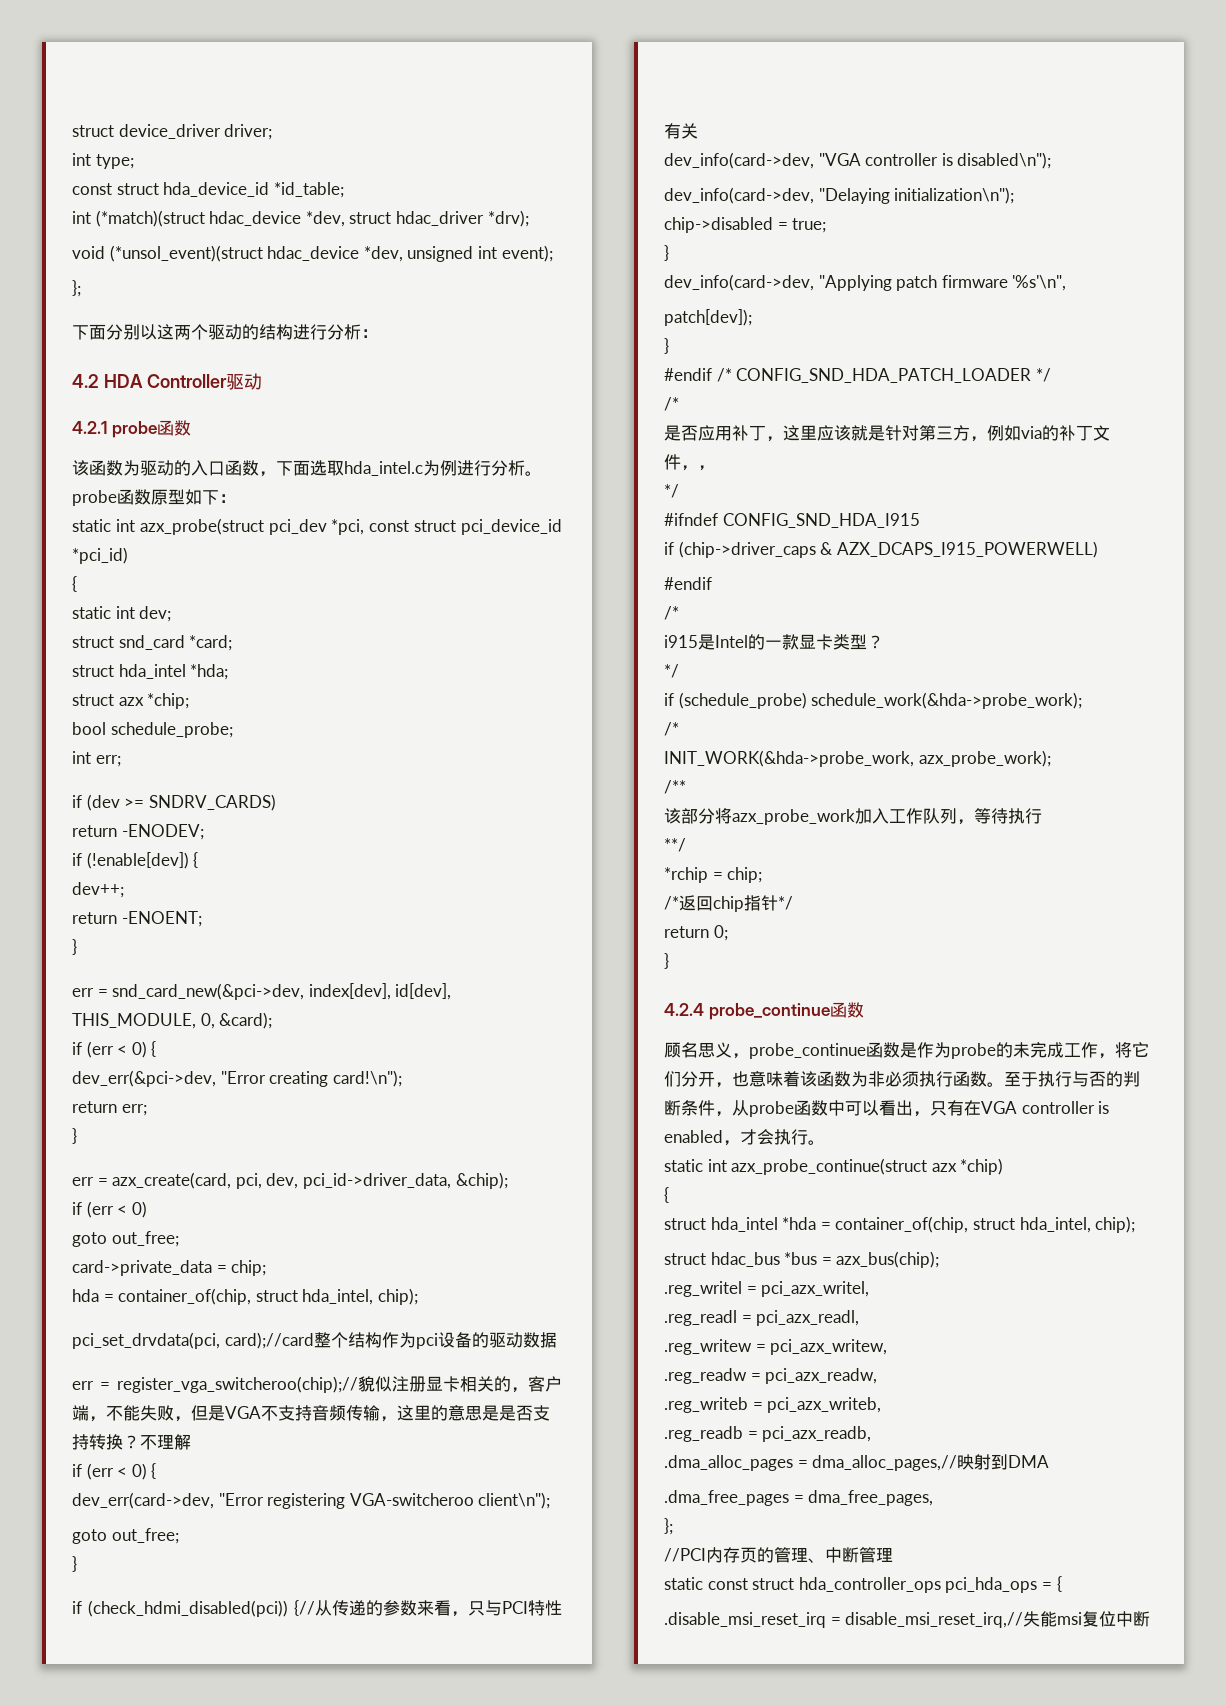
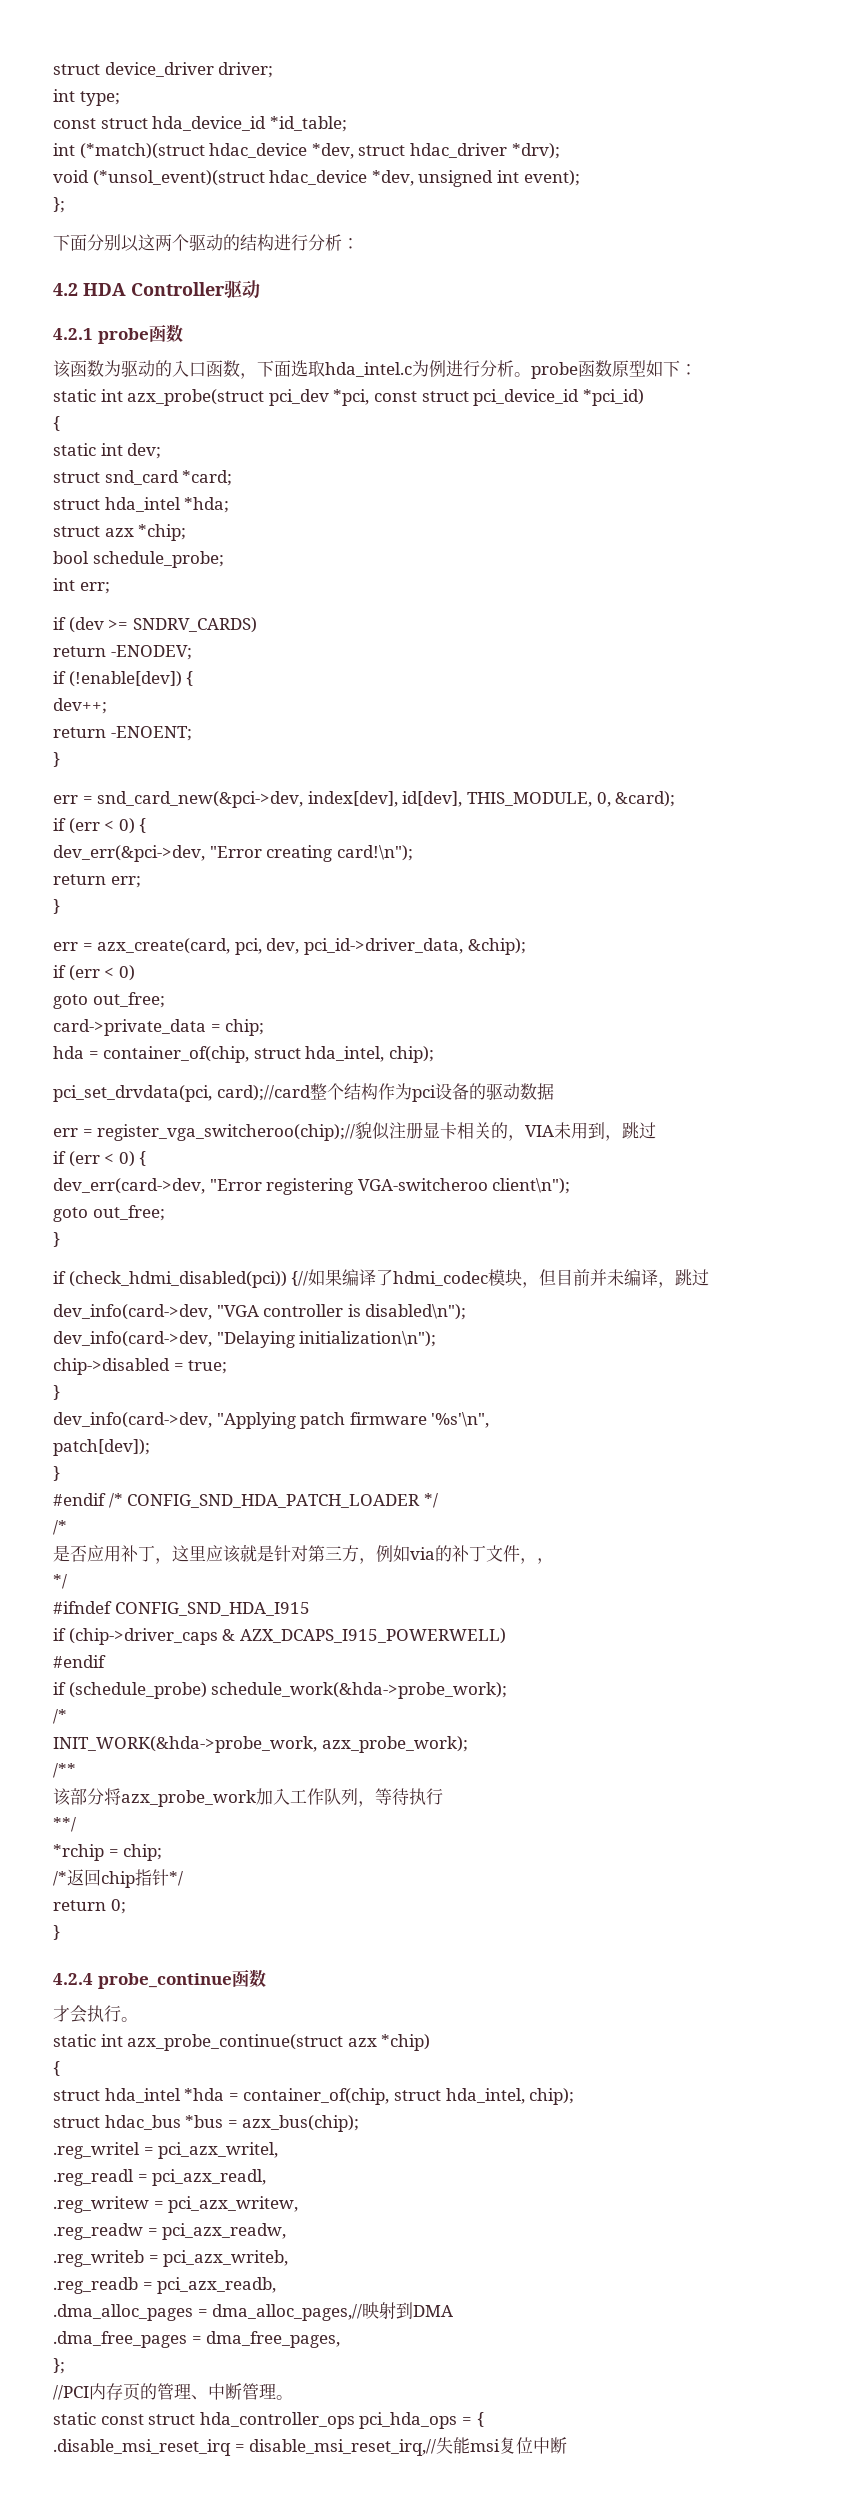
- err = register_vga_switcheroo(chip);//貌似注册显卡相关的，客户端，不能失败，但是VGA不支持音频传输，这里的意思是是否支持转换？不理解
+ err = register_vga_switcheroo(chip);//貌似注册显卡相关的，VIA未用到，跳过
- if (check_hdmi_disabled(pci)) {//从传递的参数来看，只与PCI特性有关
+ if (check_hdmi_disabled(pci)) {//如果编译了hdmi_codec模块，但目前并未编译，跳过
  if (chip->driver_caps & AZX_DCAPS_I915_POWERWELL)
  #endif
- /*
- i915是Intel的一款显卡类型？
- */
- 顾名思义，probe_continue函数是作为probe的未完成工作，将它们分开，也意味着该函数为非必须执行函数。至于执行与否的判断条件，从probe函数中可以看出，只有在VGA controller is enabled，才会执行。
+ 才会执行。
- //PCI内存页的管理、中断管理
+ //PCI内存页的管理、中断管理。

